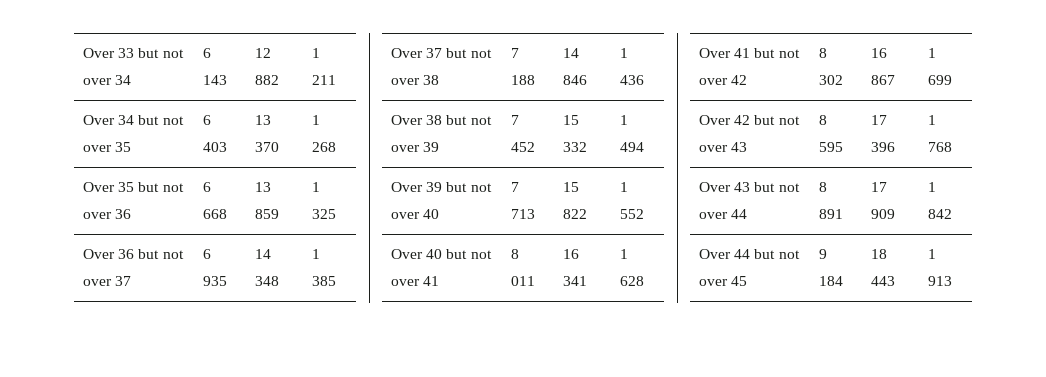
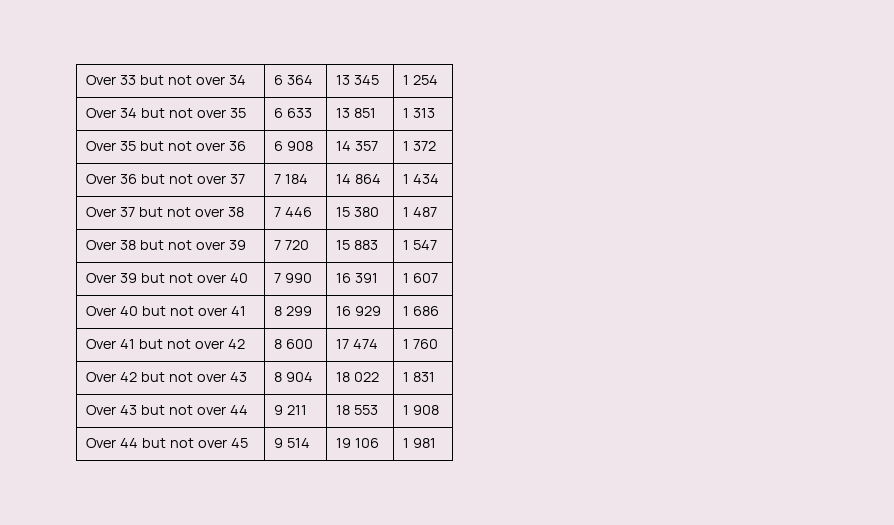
- Over 33 but not over 34 | 6 143 | 12 882 | 1 211
+ Over 33 but not over 34 | 6 364 | 13 345 | 1 254
- Over 34 but not over 35 | 6 403 | 13 370 | 1 268
+ Over 34 but not over 35 | 6 633 | 13 851 | 1 313
- Over 35 but not over 36 | 6 668 | 13 859 | 1 325
+ Over 35 but not over 36 | 6 908 | 14 357 | 1 372
- Over 36 but not over 37 | 6 935 | 14 348 | 1 385
+ Over 36 but not over 37 | 7 184 | 14 864 | 1 434
- Over 37 but not over 38 | 7 188 | 14 846 | 1 436
+ Over 37 but not over 38 | 7 446 | 15 380 | 1 487
- Over 38 but not over 39 | 7 452 | 15 332 | 1 494
+ Over 38 but not over 39 | 7 720 | 15 883 | 1 547
- Over 39 but not over 40 | 7 713 | 15 822 | 1 552
+ Over 39 but not over 40 | 7 990 | 16 391 | 1 607
- Over 40 but not over 41 | 8 011 | 16 341 | 1 628
+ Over 40 but not over 41 | 8 299 | 16 929 | 1 686
- Over 41 but not over 42 | 8 302 | 16 867 | 1 699
+ Over 41 but not over 42 | 8 600 | 17 474 | 1 760
- Over 42 but not over 43 | 8 595 | 17 396 | 1 768
+ Over 42 but not over 43 | 8 904 | 18 022 | 1 831
- Over 43 but not over 44 | 8 891 | 17 909 | 1 842
+ Over 43 but not over 44 | 9 211 | 18 553 | 1 908
- Over 44 but not over 45 | 9 184 | 18 443 | 1 913
+ Over 44 but not over 45 | 9 514 | 19 106 | 1 981

